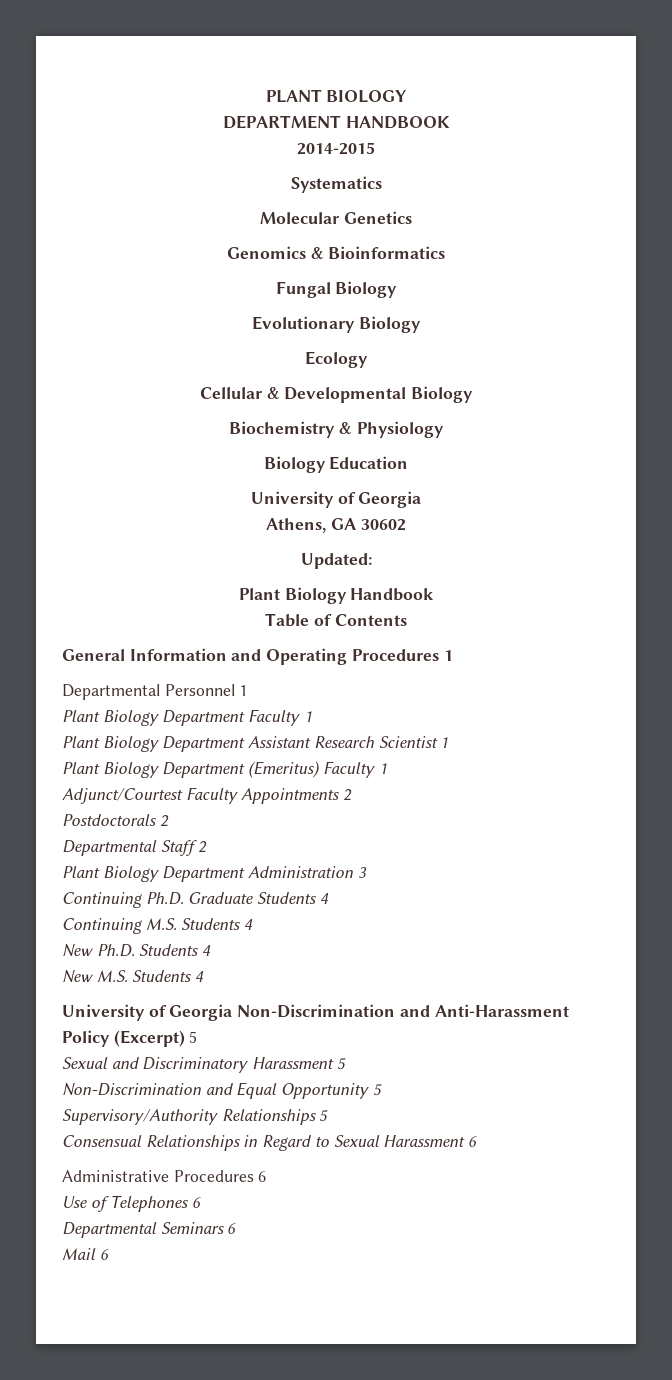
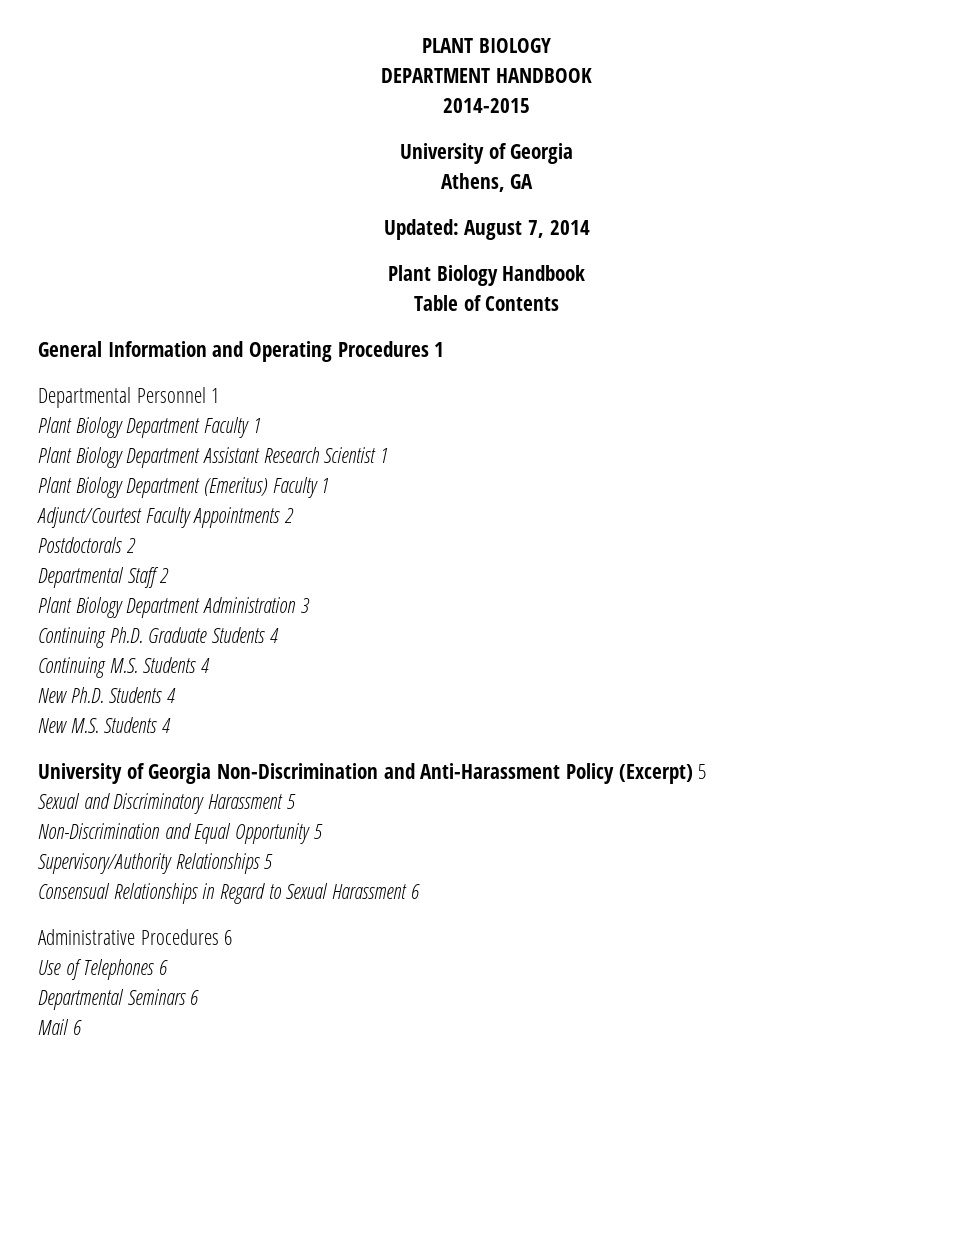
- Systematics
- Molecular Genetics
- Genomics & Bioinformatics
- Fungal Biology
- Evolutionary Biology
- Ecology
- Cellular & Developmental Biology
- Biochemistry & Physiology
- Biology Education
- Athens, GA 30602
+ Athens, GA
- Updated:
+ Updated: August 7, 2014

